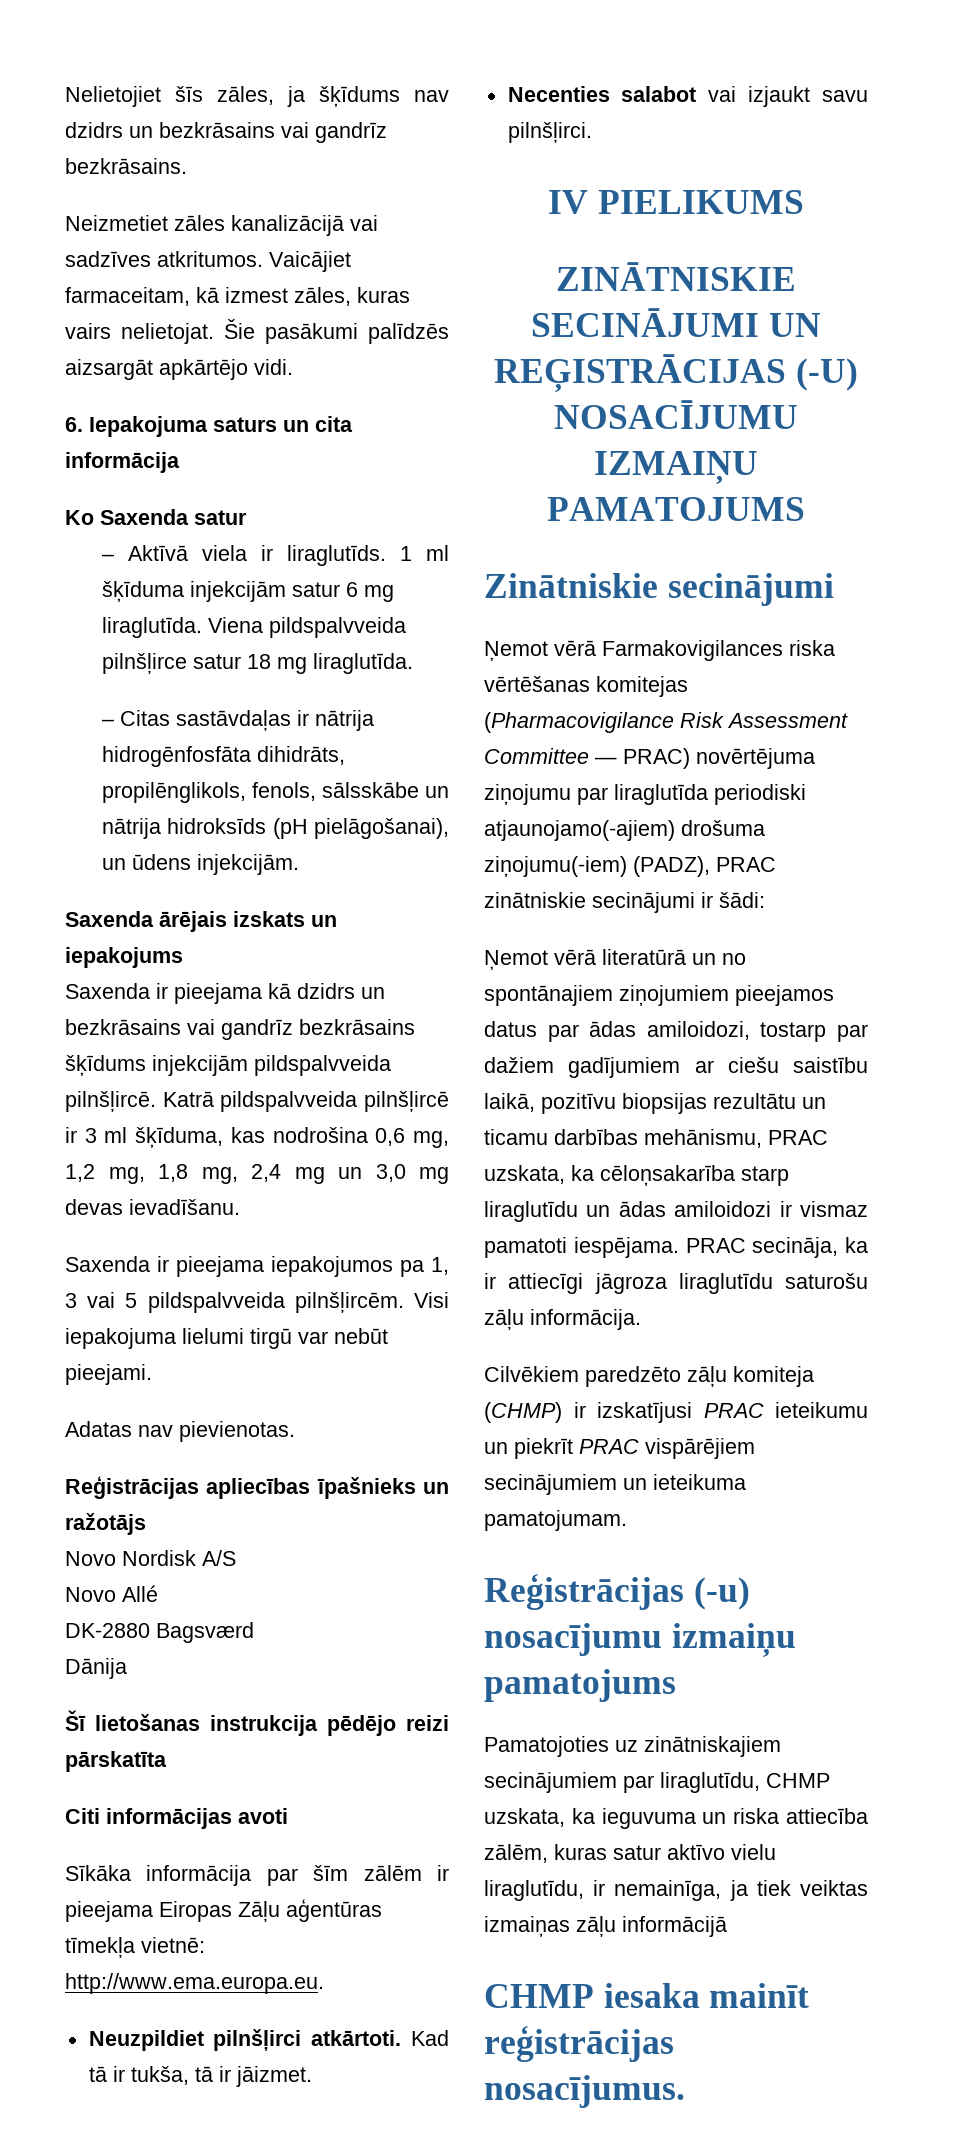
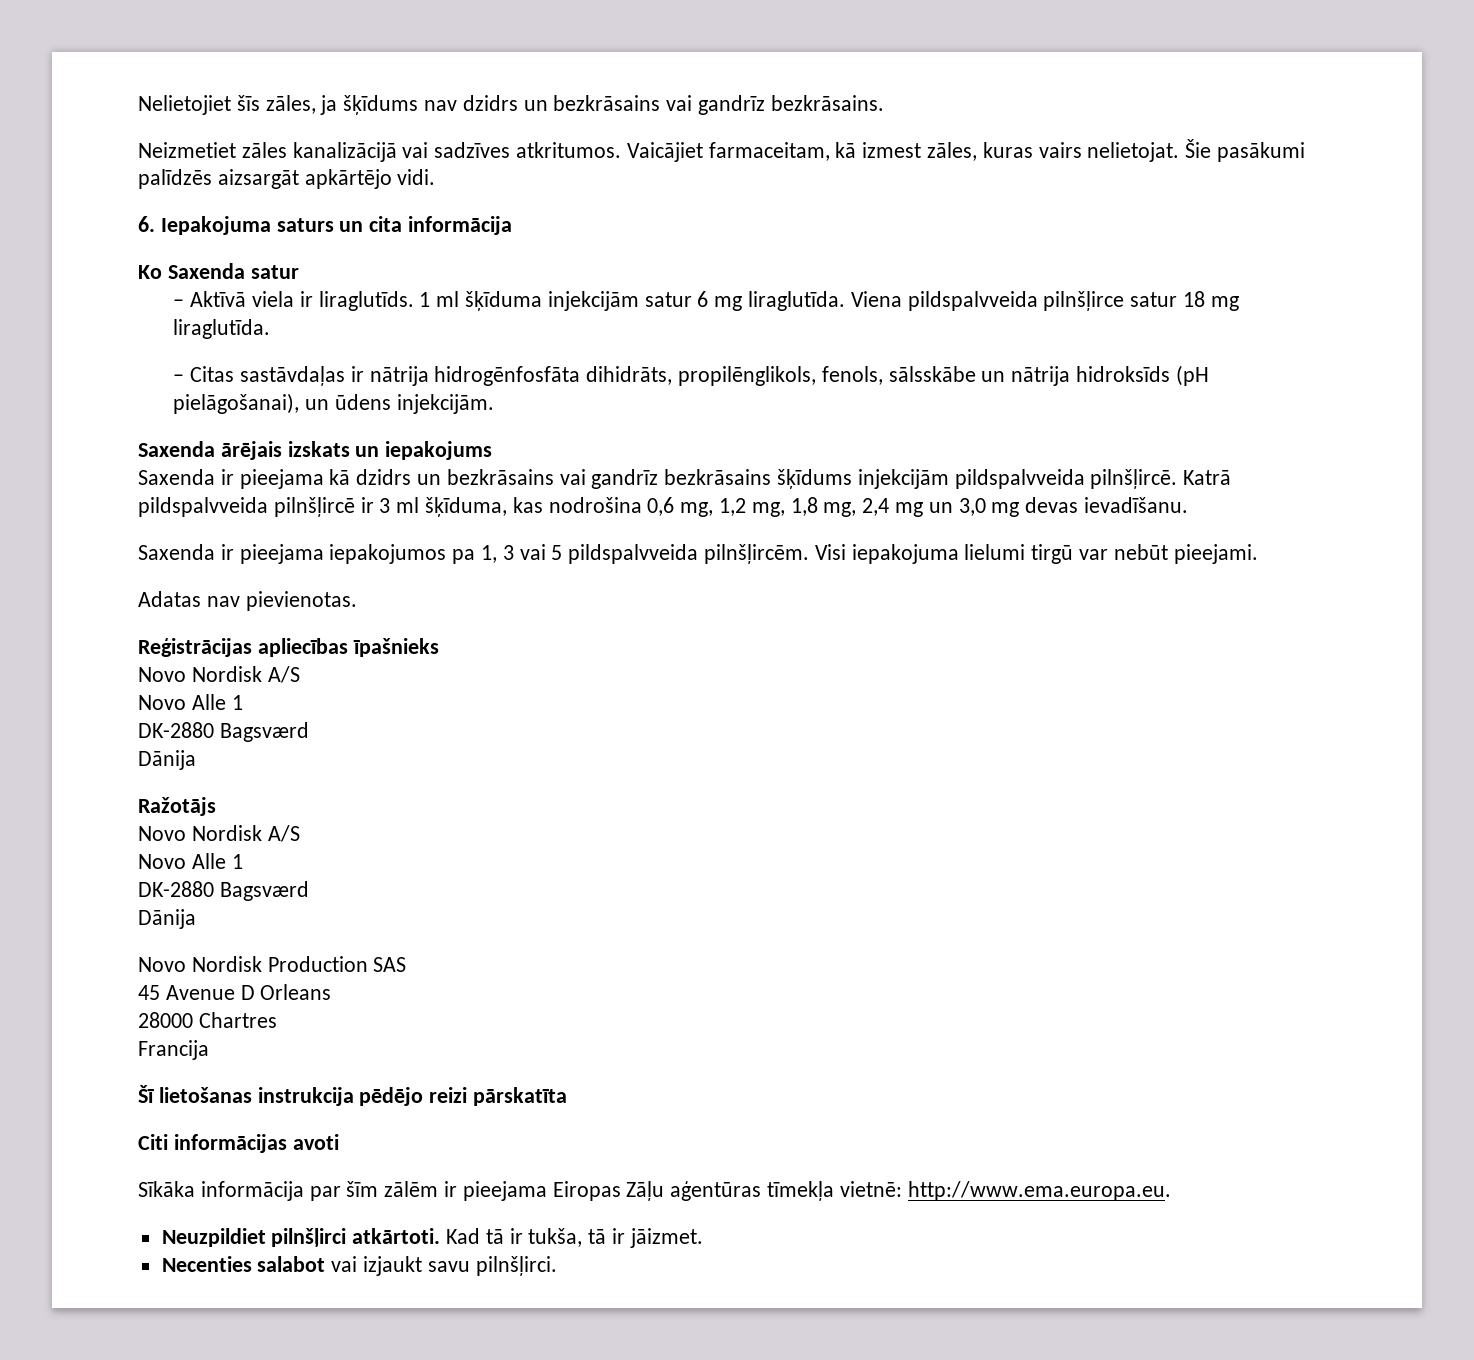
- Reģistrācijas apliecības īpašnieks un ražotājs
+ Reģistrācijas apliecības īpašnieks
  Novo Nordisk A/S
- Novo Allé
+ Novo Alle 1
  DK-2880 Bagsværd
  Dānija
+ Ražotājs
+ Novo Nordisk A/S
+ Novo Alle 1
+ DK-2880 Bagsværd
+ Dānija
+ Novo Nordisk Production SAS
+ 45 Avenue D Orleans
+ 28000 Chartres
+ Francija
- IV PIELIKUMS
- ZINĀTNISKIE SECINĀJUMI UN REĢISTRĀCIJAS (-U) NOSACĪJUMU IZMAIŅU PAMATOJUMS
- Zinātniskie secinājumi
- Ņemot vērā Farmakovigilances riska vērtēšanas komitejas (Pharmacovigilance Risk Assessment Committee — PRAC) novērtējuma ziņojumu par liraglutīda periodiski atjaunojamo(-ajiem) drošuma ziņojumu(-iem) (PADZ), PRAC zinātniskie secinājumi ir šādi:
- Ņemot vērā literatūrā un no spontānajiem ziņojumiem pieejamos datus par ādas amiloidozi, tostarp par dažiem gadījumiem ar ciešu saistību laikā, pozitīvu biopsijas rezultātu un ticamu darbības mehānismu, PRAC uzskata, ka cēloņsakarība starp liraglutīdu un ādas amiloidozi ir vismaz pamatoti iespējama. PRAC secināja, ka ir attiecīgi jāgroza liraglutīdu saturošu zāļu informācija.
- Cilvēkiem paredzēto zāļu komiteja (CHMP) ir izskatījusi PRAC ieteikumu un piekrīt PRAC vispārējiem secinājumiem un ieteikuma pamatojumam.
- Reģistrācijas (-u) nosacījumu izmaiņu pamatojums
- Pamatojoties uz zinātniskajiem secinājumiem par liraglutīdu, CHMP uzskata, ka ieguvuma un riska attiecība zālēm, kuras satur aktīvo vielu liraglutīdu, ir nemainīga, ja tiek veiktas izmaiņas zāļu informācijā
- CHMP iesaka mainīt reģistrācijas nosacījumus.

